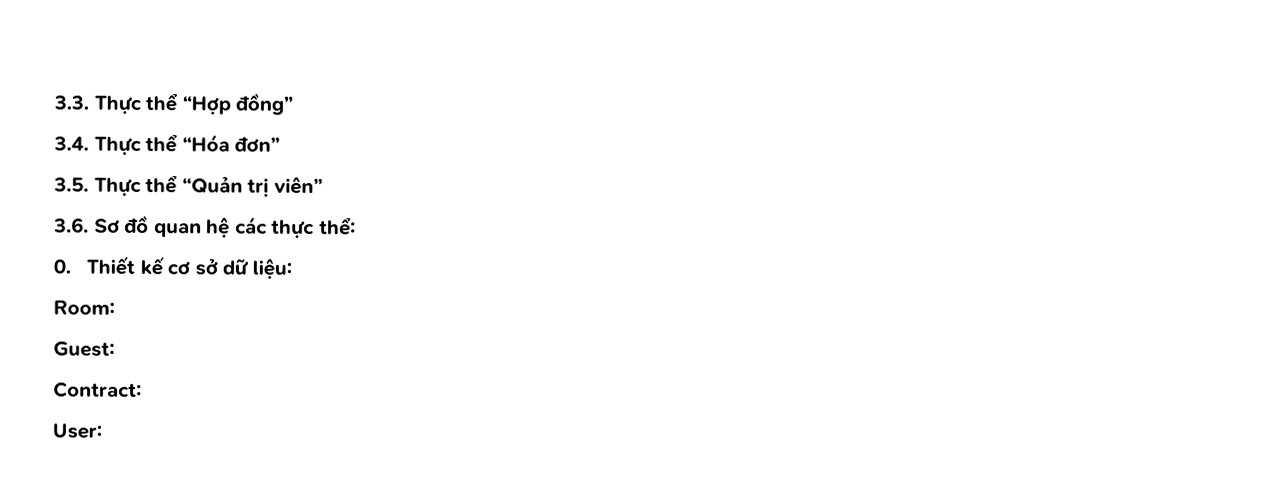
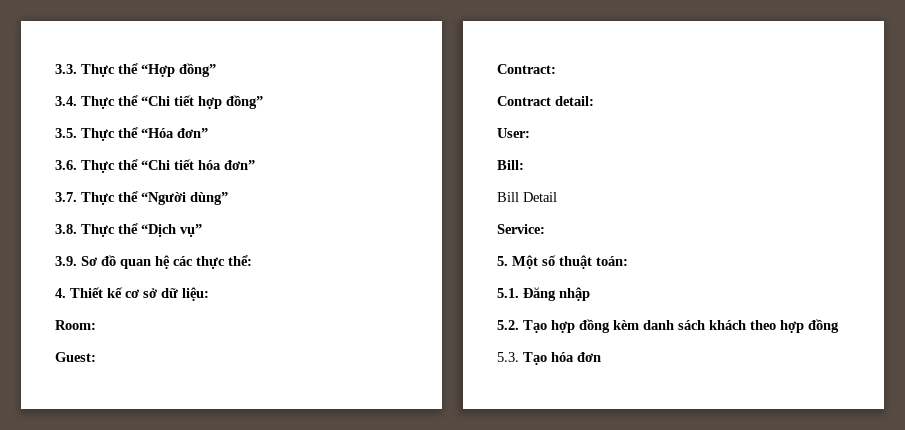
- 3.4. Thực thể “Hóa đơn”
+ 3.4. Thực thể “Chi tiết hợp đồng”
- 3.5. Thực thể “Quản trị viên”
- 3.6. Sơ đồ quan hệ các thực thể:
+ 3.5. Thực thể “Hóa đơn”
+ 3.6. Thực thể “Chi tiết hóa đơn”
+ 3.7. Thực thể “Người dùng”
+ 3.8. Thực thể “Dịch vụ”
+ 3.9. Sơ đồ quan hệ các thực thể:
- 0. Thiết kế cơ sở dữ liệu:
+ 4. Thiết kế cơ sở dữ liệu:
+ Contract detail:
+ Bill:
+ Bill Detail
+ Service:
+ 5. Một số thuật toán:
+ 5.1. Đăng nhập
+ 5.2. Tạo hợp đồng kèm danh sách khách theo hợp đồng
+ 5.3. Tạo hóa đơn

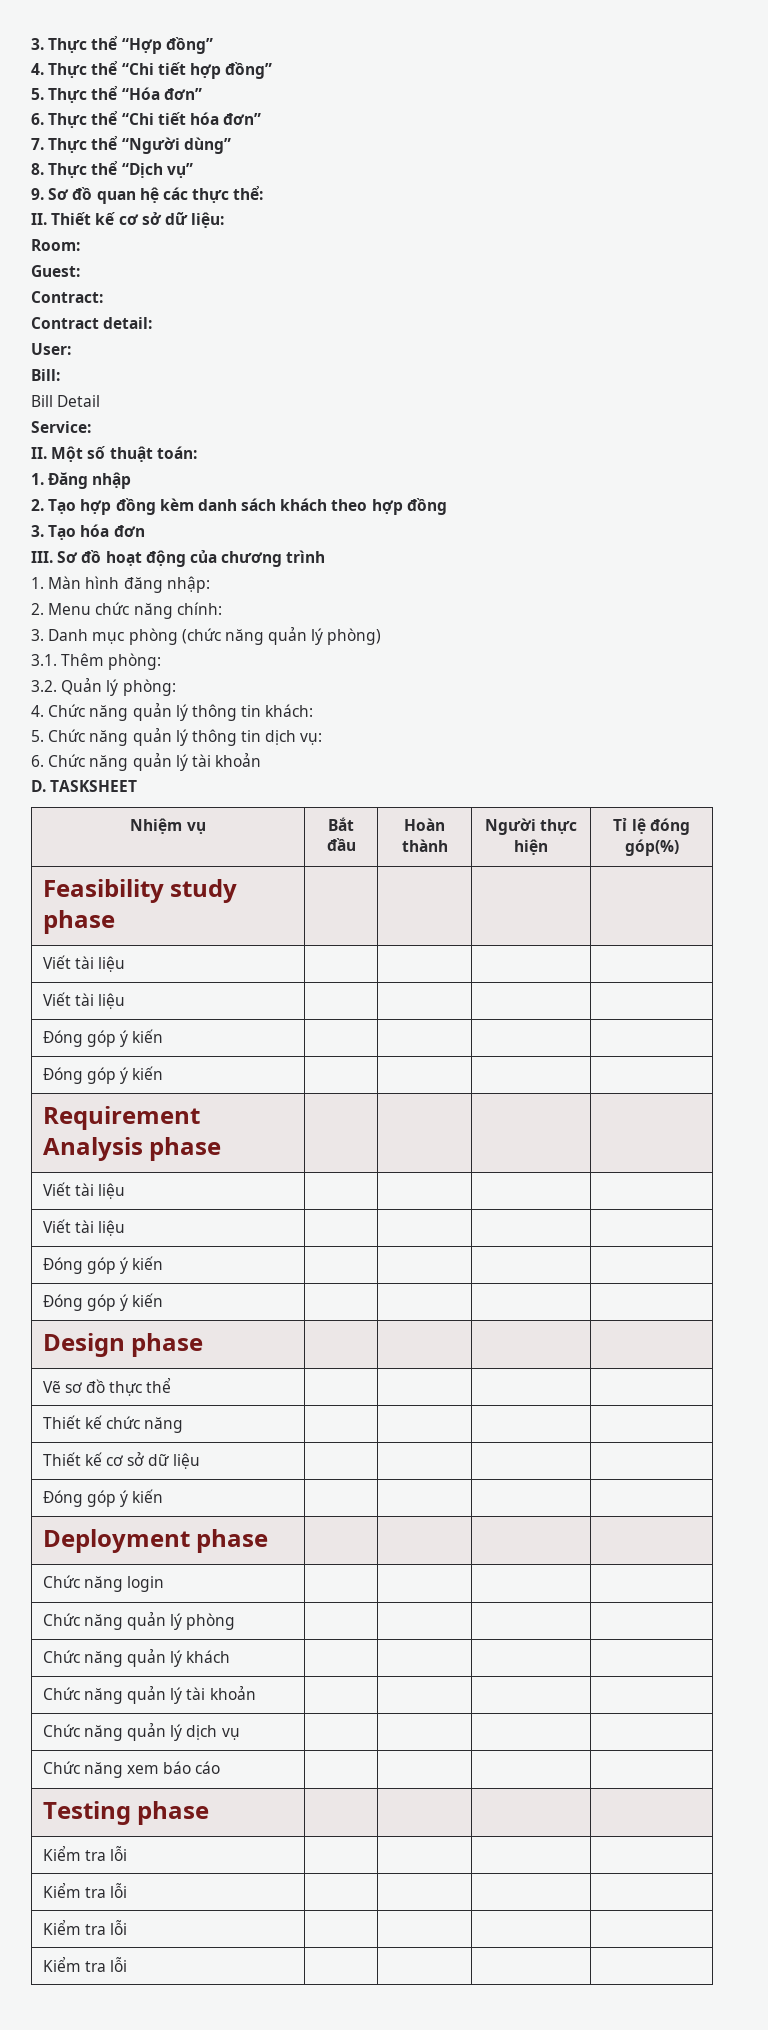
- 3.3. Thực thể “Hợp đồng”
+ 3. Thực thể “Hợp đồng”
- 3.4. Thực thể “Chi tiết hợp đồng”
+ 4. Thực thể “Chi tiết hợp đồng”
- 3.5. Thực thể “Hóa đơn”
+ 5. Thực thể “Hóa đơn”
- 3.6. Thực thể “Chi tiết hóa đơn”
+ 6. Thực thể “Chi tiết hóa đơn”
- 3.7. Thực thể “Người dùng”
+ 7. Thực thể “Người dùng”
- 3.8. Thực thể “Dịch vụ”
+ 8. Thực thể “Dịch vụ”
- 3.9. Sơ đồ quan hệ các thực thể:
+ 9. Sơ đồ quan hệ các thực thể:
- 4. Thiết kế cơ sở dữ liệu:
+ II. Thiết kế cơ sở dữ liệu:
- 5. Một số thuật toán:
+ II. Một số thuật toán:
- 5.1. Đăng nhập
+ 1. Đăng nhập
- 5.2. Tạo hợp đồng kèm danh sách khách theo hợp đồng
+ 2. Tạo hợp đồng kèm danh sách khách theo hợp đồng
- 5.3. Tạo hóa đơn
+ 3. Tạo hóa đơn
+ III. Sơ đồ hoạt động của chương trình
+ 1. Màn hình đăng nhập:
+ 2. Menu chức năng chính:
+ 3. Danh mục phòng (chức năng quản lý phòng)
+ 3.1. Thêm phòng:
+ 3.2. Quản lý phòng:
+ 4. Chức năng quản lý thông tin khách:
+ 5. Chức năng quản lý thông tin dịch vụ:
+ 6. Chức năng quản lý tài khoản
+ D. TASKSHEET
+ Nhiệm vụ | Bắt đầu | Hoàn thành | Người thực hiện | Tỉ lệ đóng góp(%)
+ Feasibility study phase | | | |
+ Viết tài liệu | | | |
+ Viết tài liệu | | | |
+ Đóng góp ý kiến | | | |
+ Đóng góp ý kiến | | | |
+ Requirement Analysis phase | | | |
+ Viết tài liệu | | | |
+ Viết tài liệu | | | |
+ Đóng góp ý kiến | | | |
+ Đóng góp ý kiến | | | |
+ Design phase | | | |
+ Vẽ sơ đồ thực thể | | | |
+ Thiết kế chức năng | | | |
+ Thiết kế cơ sở dữ liệu | | | |
+ Đóng góp ý kiến | | | |
+ Deployment phase | | | |
+ Chức năng login | | | |
+ Chức năng quản lý phòng | | | |
+ Chức năng quản lý khách | | | |
+ Chức năng quản lý tài khoản | | | |
+ Chức năng quản lý dịch vụ | | | |
+ Chức năng xem báo cáo | | | |
+ Testing phase | | | |
+ Kiểm tra lỗi | | | |
+ Kiểm tra lỗi | | | |
+ Kiểm tra lỗi | | | |
+ Kiểm tra lỗi | | | |

